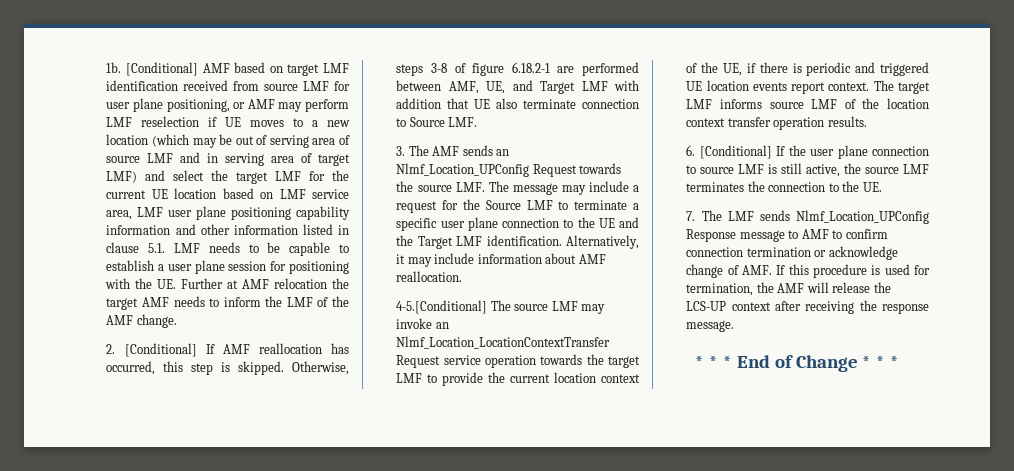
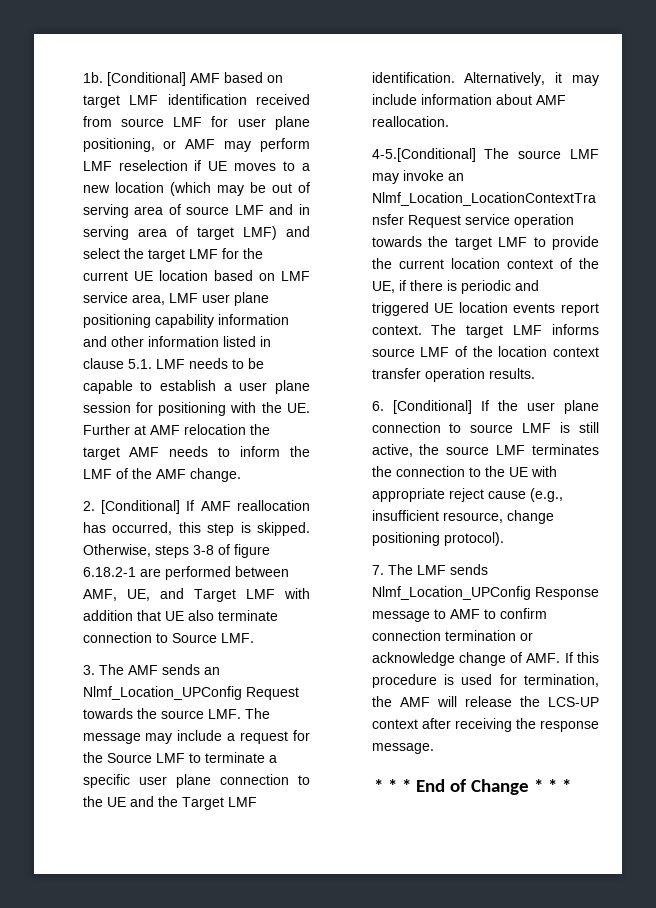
- 6. [Conditional] If the user plane connection to source LMF is still active, the source LMF terminates the connection to the UE.
+ 6. [Conditional] If the user plane connection to source LMF is still active, the source LMF terminates the connection to the UE with appropriate reject cause (e.g., insufficient resource, change positioning protocol).

